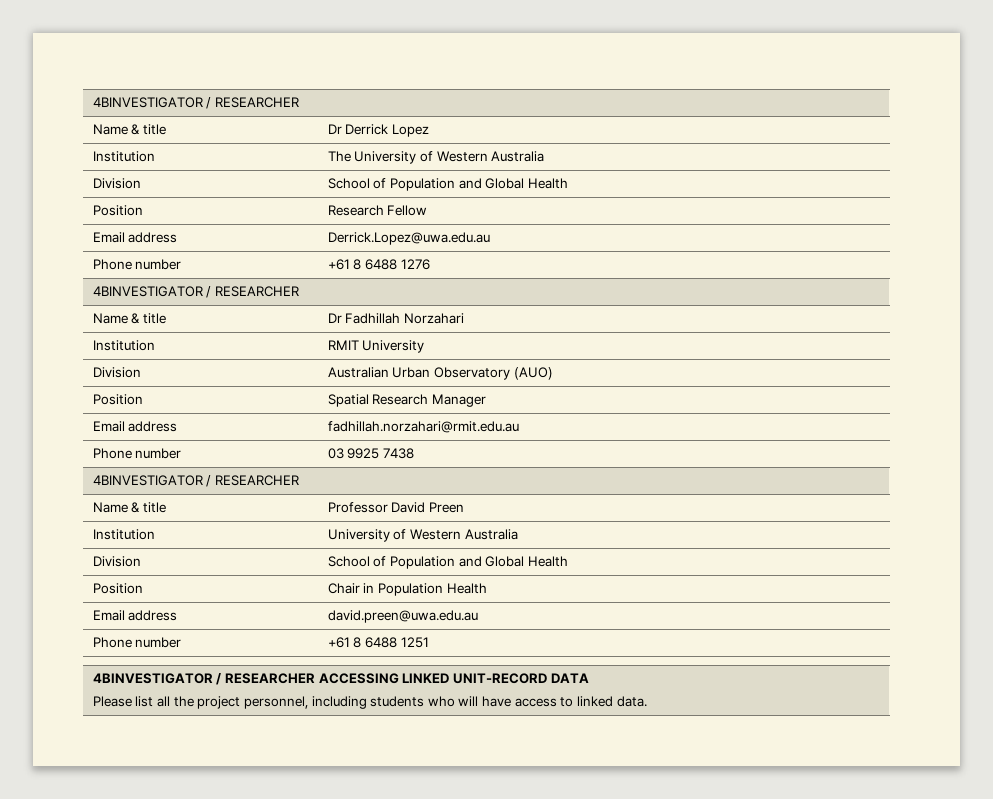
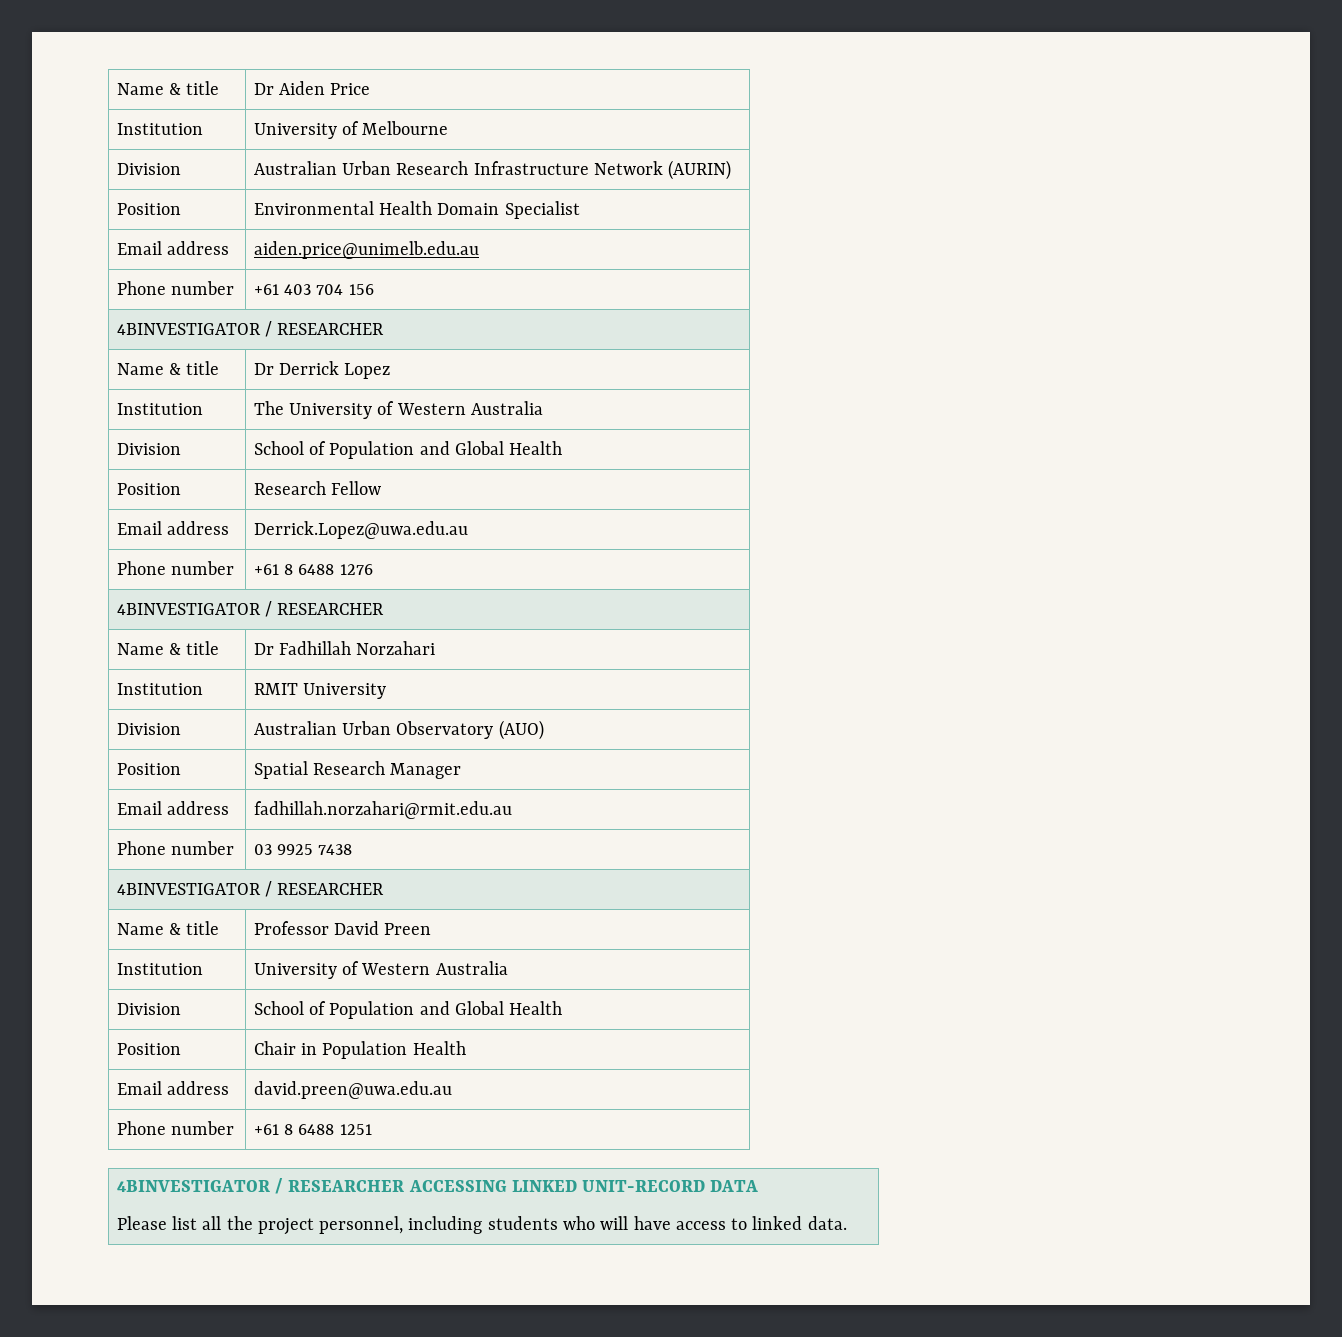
+ Name & title | Dr Aiden Price
+ Institution | University of Melbourne
+ Division | Australian Urban Research Infrastructure Network (AURIN)
+ Position | Environmental Health Domain Specialist
+ Email address | aiden.price@unimelb.edu.au
+ Phone number | +61 403 704 156

